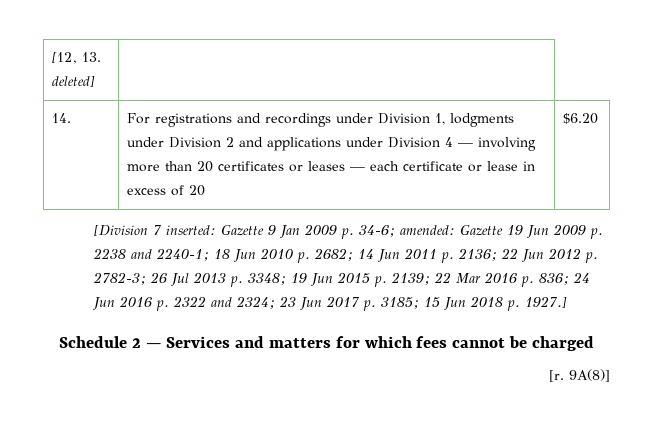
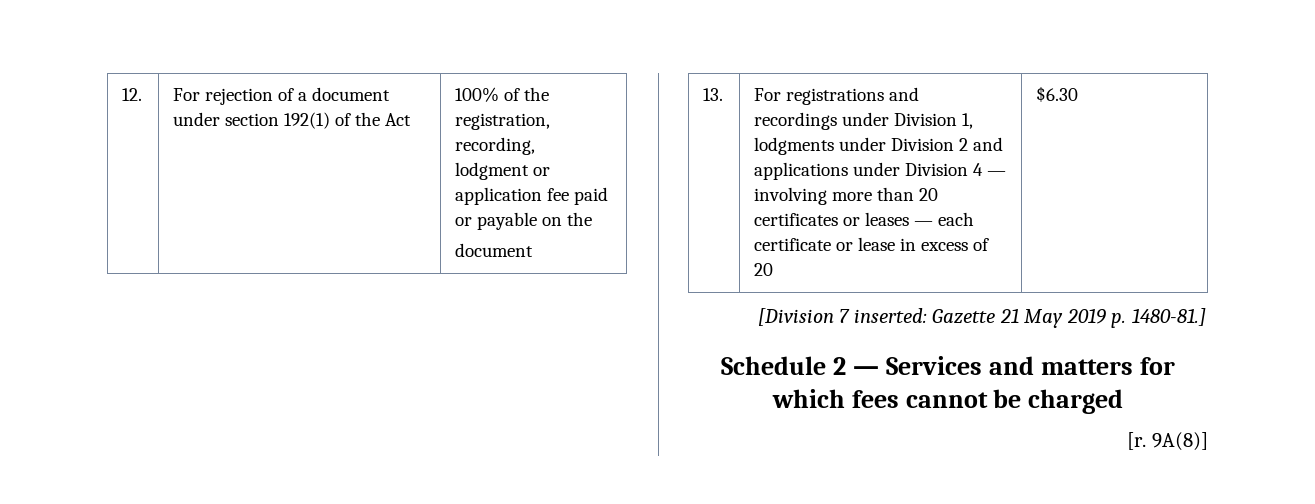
- [12, 13. deleted] |
- 14. | For registrations and recordings under Division 1, lodgments under Division 2 and applications under Division 4 — involving more than 20 certificates or leases — each certificate or lease in excess of 20 | $6.20
+ 12. | For rejection of a document under section 192(1) of the Act | 100% of the registration, recording, lodgment or application fee paid or payable on the
+ document
+ 13. | For registrations and recordings under Division 1, lodgments under Division 2 and applications under Division 4 — involving more than 20 certificates or leases — each certificate or lease in excess of 20 | $6.30
- [Division 7 inserted: Gazette 9 Jan 2009 p. 34-6; amended: Gazette 19 Jun 2009 p. 2238 and 2240-1; 18 Jun 2010 p. 2682; 14 Jun 2011 p. 2136; 22 Jun 2012 p. 2782-3; 26 Jul 2013 p. 3348; 19 Jun 2015 p. 2139; 22 Mar 2016 p. 836; 24 Jun 2016 p. 2322 and 2324; 23 Jun 2017 p. 3185; 15 Jun 2018 p. 1927.]
+ [Division 7 inserted: Gazette 21 May 2019 p. 1480-81.]

